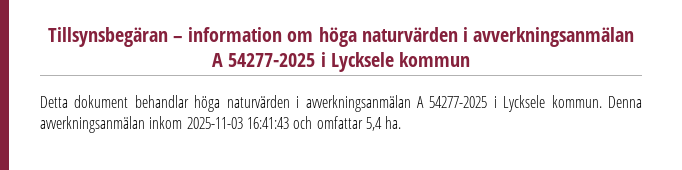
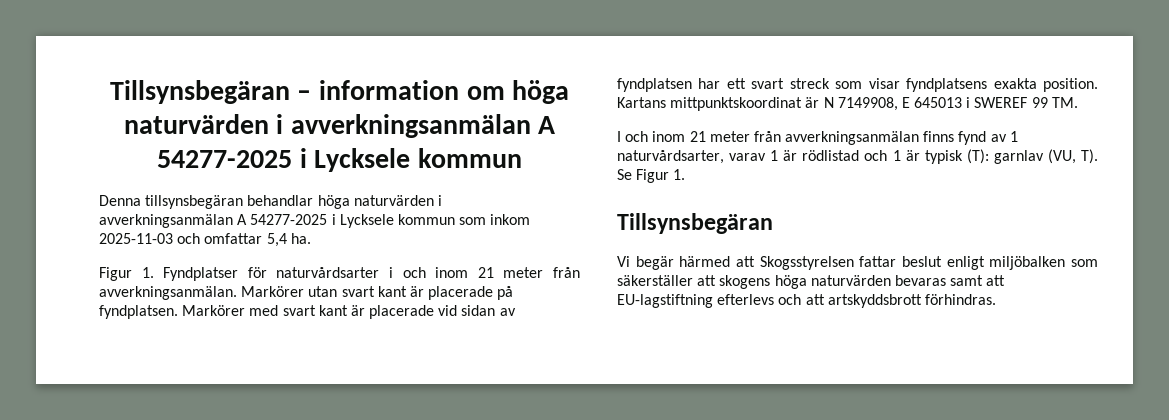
- Detta dokument behandlar höga naturvärden i avverkningsanmälan A 54277-2025 i Lycksele kommun. Denna avverkningsanmälan inkom 2025-11-03 16:41:43 och omfattar 5,4 ha.
+ Denna tillsynsbegäran behandlar höga naturvärden i avverkningsanmälan A 54277-2025 i Lycksele kommun som inkom 2025-11-03 och omfattar 5,4 ha.
+ Figur 1. Fyndplatser för naturvårdsarter i och inom 21 meter från avverkningsanmälan. Markörer utan svart kant är placerade på fyndplatsen. Markörer med svart kant är placerade vid sidan av fyndplatsen har ett svart streck som visar fyndplatsens exakta position. Kartans mittpunktskoordinat är N 7149908, E 645013 i SWEREF 99 TM.
+ I och inom 21 meter från avverkningsanmälan finns fynd av 1 naturvårdsarter, varav 1 är rödlistad och 1 är typisk (T): garnlav (VU, T). Se Figur 1.
+ Tillsynsbegäran
+ Vi begär härmed att Skogsstyrelsen fattar beslut enligt miljöbalken som säkerställer att skogens höga naturvärden bevaras samt att EU-lagstiftning efterlevs och att artskyddsbrott förhindras.

